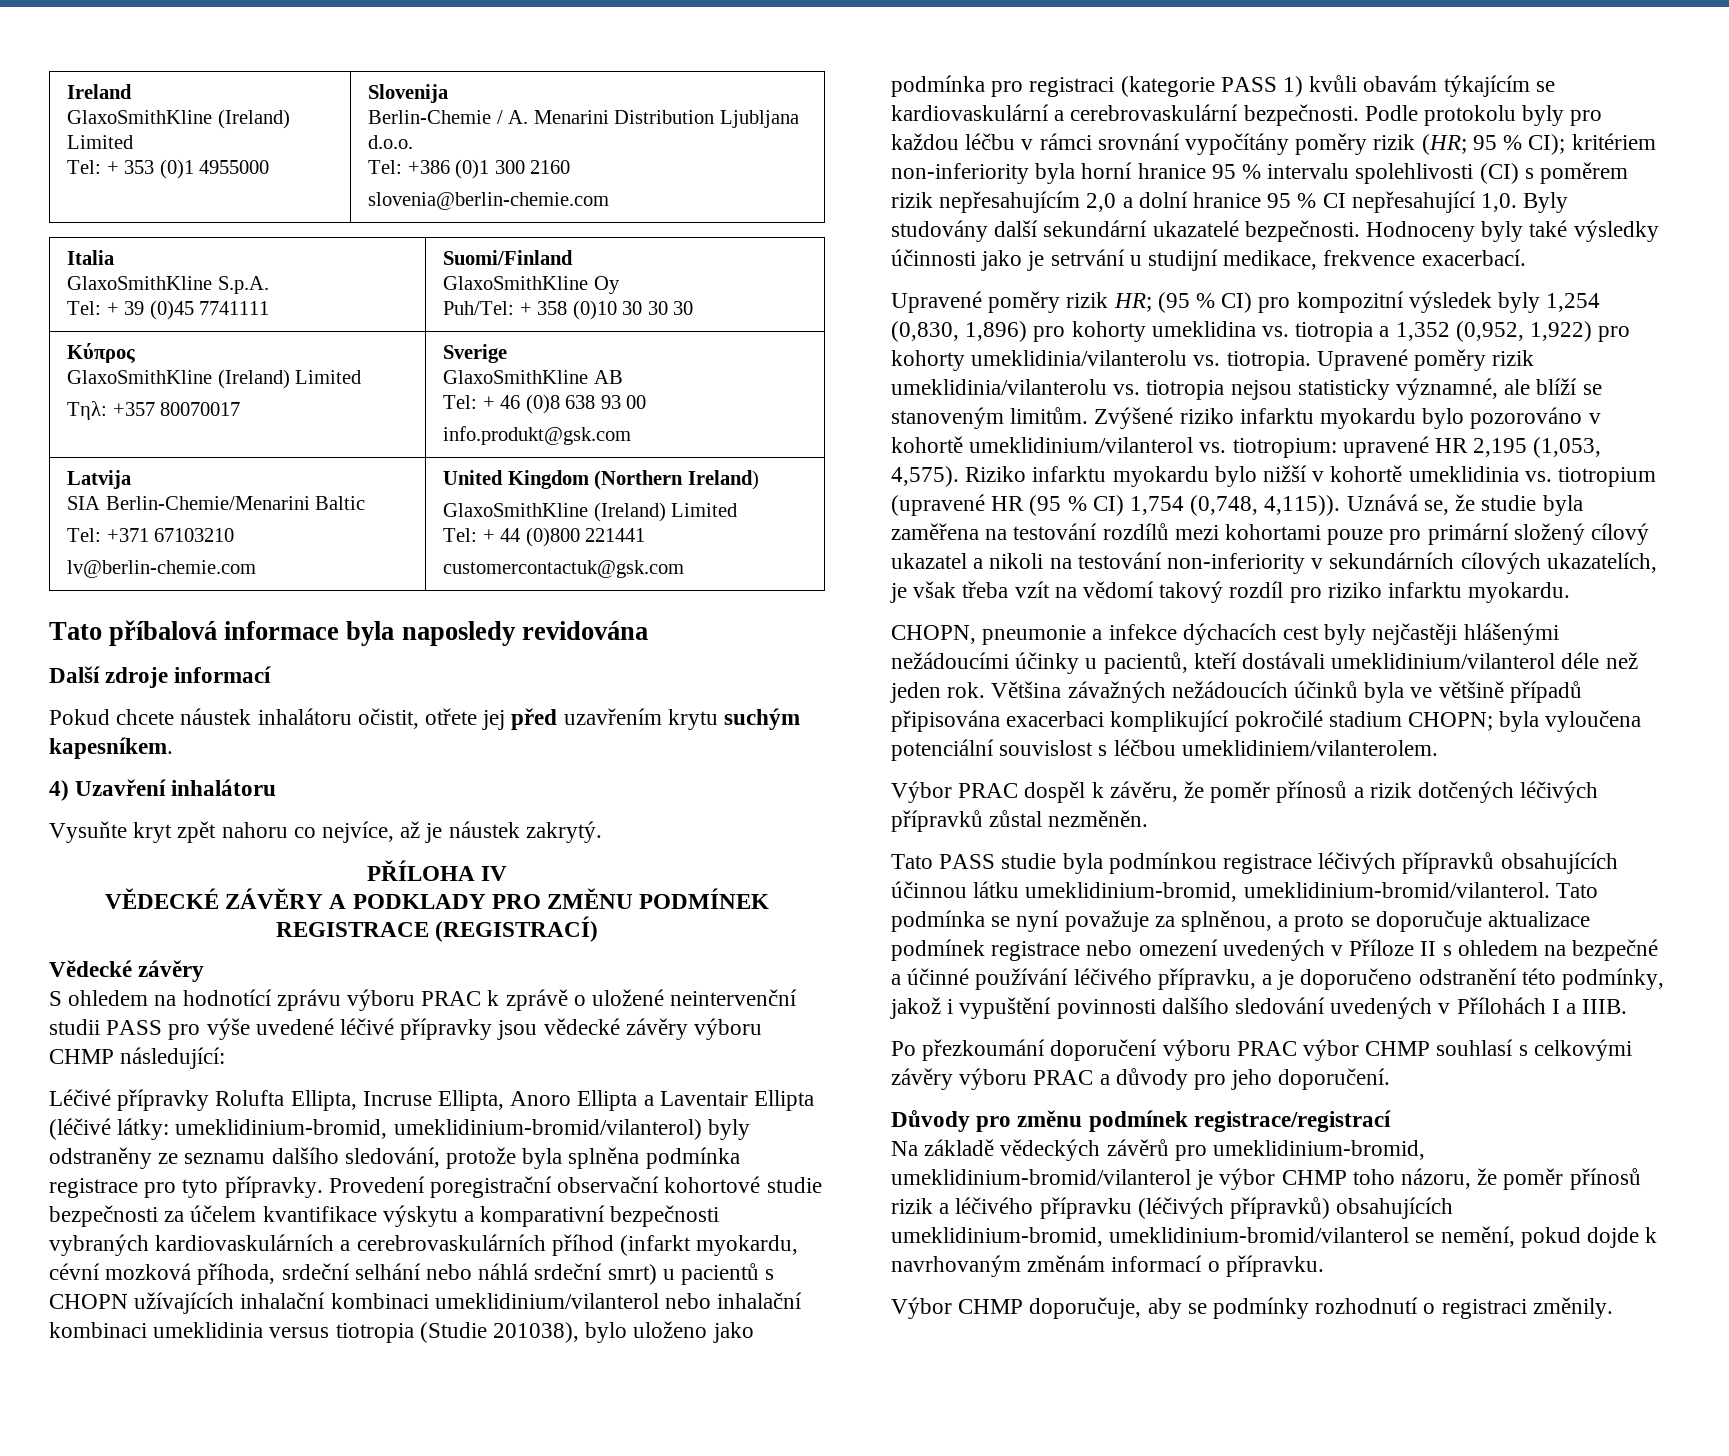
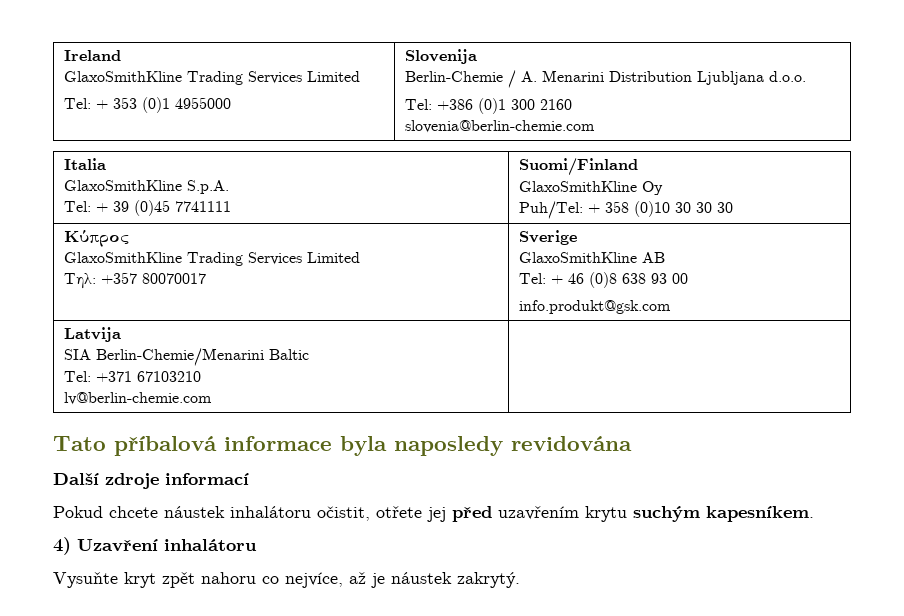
  Ireland
- GlaxoSmithKline (Ireland) Limited
+ GlaxoSmithKline Trading Services Limited
  Κύπρος
- GlaxoSmithKline (Ireland) Limited
+ GlaxoSmithKline Trading Services Limited
  Latvija
  SIA Berlin-Chemie/Menarini Baltic
  Tel: +371 67103210
- lv@berlin-chemie.com | United Kingdom (Northern Ireland)
- GlaxoSmithKline (Ireland) Limited
- Tel: + 44 (0)800 221441
- customercontactuk@gsk.com
+ lv@berlin-chemie.com |
- PŘÍLOHA IV
- VĚDECKÉ ZÁVĚRY A PODKLADY PRO ZMĚNU PODMÍNEK REGISTRACE (REGISTRACÍ)
- Vědecké závěry
- S ohledem na hodnotící zprávu výboru PRAC k zprávě o uložené neintervenční studii PASS pro výše uvedené léčivé přípravky jsou vědecké závěry výboru CHMP následující:
- Léčivé přípravky Rolufta Ellipta, Incruse Ellipta, Anoro Ellipta a Laventair Ellipta (léčivé látky: umeklidinium-bromid, umeklidinium-bromid/vilanterol) byly odstraněny ze seznamu dalšího sledování, protože byla splněna podmínka registrace pro tyto přípravky. Provedení poregistrační observační kohortové studie bezpečnosti za účelem kvantifikace výskytu a komparativní bezpečnosti vybraných kardiovaskulárních a cerebrovaskulárních příhod (infarkt myokardu, cévní mozková příhoda, srdeční selhání nebo náhlá srdeční smrt) u pacientů s CHOPN užívajících inhalační kombinaci umeklidinium/vilanterol nebo inhalační kombinaci umeklidinia versus tiotropia (Studie 201038), bylo uloženo jako podmínka pro registraci (kategorie PASS 1) kvůli obavám týkajícím se kardiovaskulární a cerebrovaskulární bezpečnosti. Podle protokolu byly pro každou léčbu v rámci srovnání vypočítány poměry rizik (HR; 95 % CI); kritériem non-inferiority byla horní hranice 95 % intervalu spolehlivosti (CI) s poměrem rizik nepřesahujícím 2,0 a dolní hranice 95 % CI nepřesahující 1,0. Byly studovány další sekundární ukazatelé bezpečnosti. Hodnoceny byly také výsledky účinnosti jako je setrvání u studijní medikace, frekvence exacerbací.
- Upravené poměry rizik HR; (95 % CI) pro kompozitní výsledek byly 1,254 (0,830, 1,896) pro kohorty umeklidina vs. tiotropia a 1,352 (0,952, 1,922) pro kohorty umeklidinia/vilanterolu vs. tiotropia. Upravené poměry rizik umeklidinia/vilanterolu vs. tiotropia nejsou statisticky významné, ale blíží se stanoveným limitům. Zvýšené riziko infarktu myokardu bylo pozorováno v kohortě umeklidinium/vilanterol vs. tiotropium: upravené HR 2,195 (1,053, 4,575). Riziko infarktu myokardu bylo nižší v kohortě umeklidinia vs. tiotropium (upravené HR (95 % CI) 1,754 (0,748, 4,115)). Uznává se, že studie byla zaměřena na testování rozdílů mezi kohortami pouze pro primární složený cílový ukazatel a nikoli na testování non-inferiority v sekundárních cílových ukazatelích, je však třeba vzít na vědomí takový rozdíl pro riziko infarktu myokardu.
- CHOPN, pneumonie a infekce dýchacích cest byly nejčastěji hlášenými nežádoucími účinky u pacientů, kteří dostávali umeklidinium/vilanterol déle než jeden rok. Většina závažných nežádoucích účinků byla ve většině případů připisována exacerbaci komplikující pokročilé stadium CHOPN; byla vyloučena potenciální souvislost s léčbou umeklidiniem/vilanterolem.
- Výbor PRAC dospěl k závěru, že poměr přínosů a rizik dotčených léčivých přípravků zůstal nezměněn.
- Tato PASS studie byla podmínkou registrace léčivých přípravků obsahujících účinnou látku umeklidinium-bromid, umeklidinium-bromid/vilanterol. Tato podmínka se nyní považuje za splněnou, a proto se doporučuje aktualizace podmínek registrace nebo omezení uvedených v Příloze II s ohledem na bezpečné a účinné používání léčivého přípravku, a je doporučeno odstranění této podmínky, jakož i vypuštění povinnosti dalšího sledování uvedených v Přílohách I a IIIB.
- Po přezkoumání doporučení výboru PRAC výbor CHMP souhlasí s celkovými závěry výboru PRAC a důvody pro jeho doporučení.
- Důvody pro změnu podmínek registrace/registrací
- Na základě vědeckých závěrů pro umeklidinium-bromid, umeklidinium-bromid/vilanterol je výbor CHMP toho názoru, že poměr přínosů rizik a léčivého přípravku (léčivých přípravků) obsahujících umeklidinium-bromid, umeklidinium-bromid/vilanterol se nemění, pokud dojde k navrhovaným změnám informací o přípravku.
- Výbor CHMP doporučuje, aby se podmínky rozhodnutí o registraci změnily.

